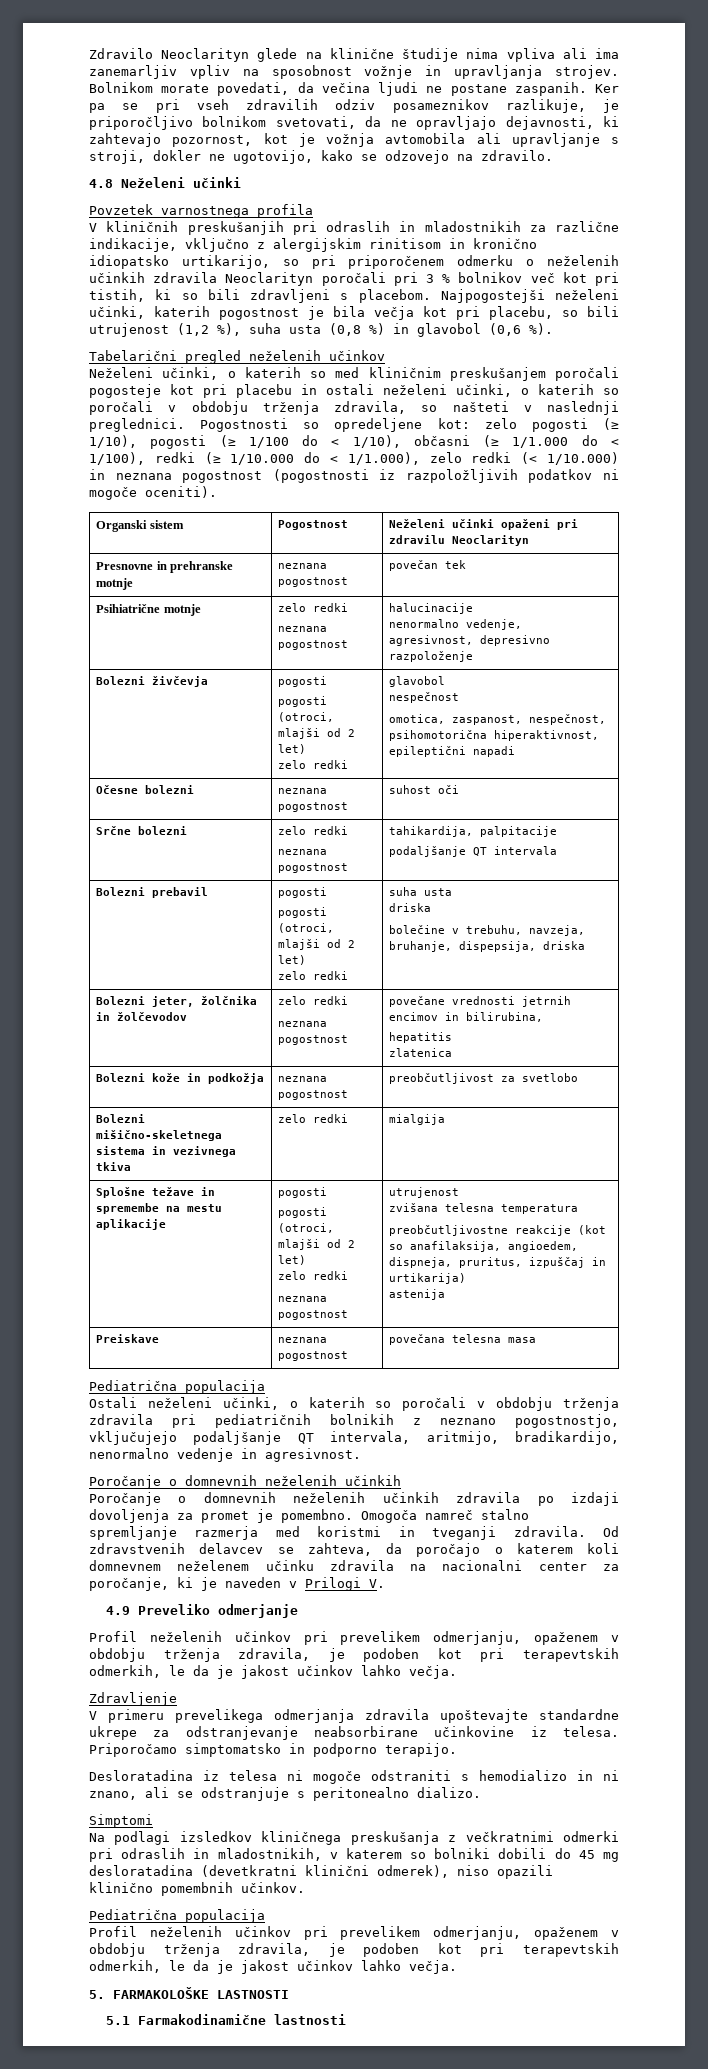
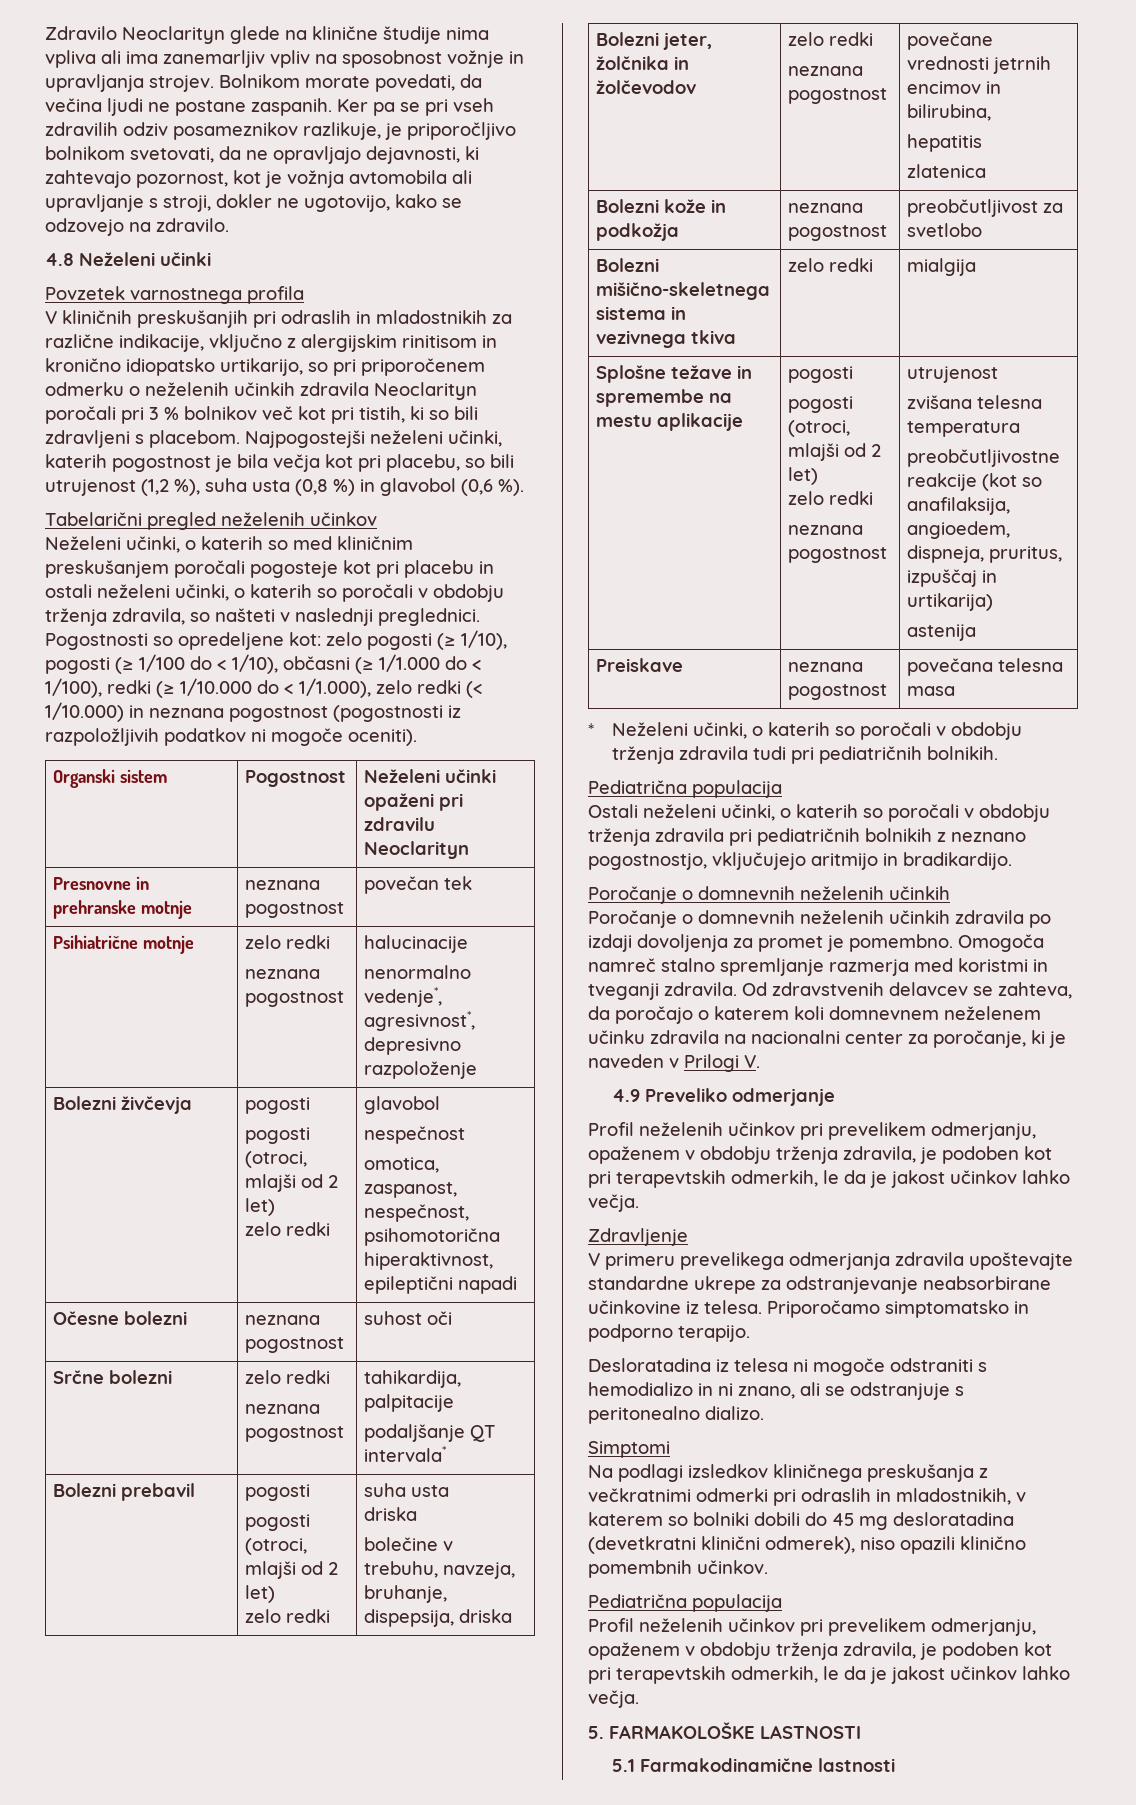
  Psihiatrične motnje | zelo redki
  neznana pogostnost | halucinacije
- nenormalno vedenje, agresivnost, depresivno razpoloženje
+ nenormalno vedenje*, agresivnost*, depresivno razpoloženje
  Srčne bolezni | zelo redki
  neznana pogostnost | tahikardija, palpitacije
- podaljšanje QT intervala
+ podaljšanje QT intervala*
+ * Neželeni učinki, o katerih so poročali v obdobju trženja zdravila tudi pri pediatričnih bolnikih.
- Ostali neželeni učinki, o katerih so poročali v obdobju trženja zdravila pri pediatričnih bolnikih z neznano pogostnostjo, vključujejo podaljšanje QT intervala, aritmijo, bradikardijo, nenormalno vedenje in agresivnost.
+ Ostali neželeni učinki, o katerih so poročali v obdobju trženja zdravila pri pediatričnih bolnikih z neznano pogostnostjo, vključujejo aritmijo in bradikardijo.

